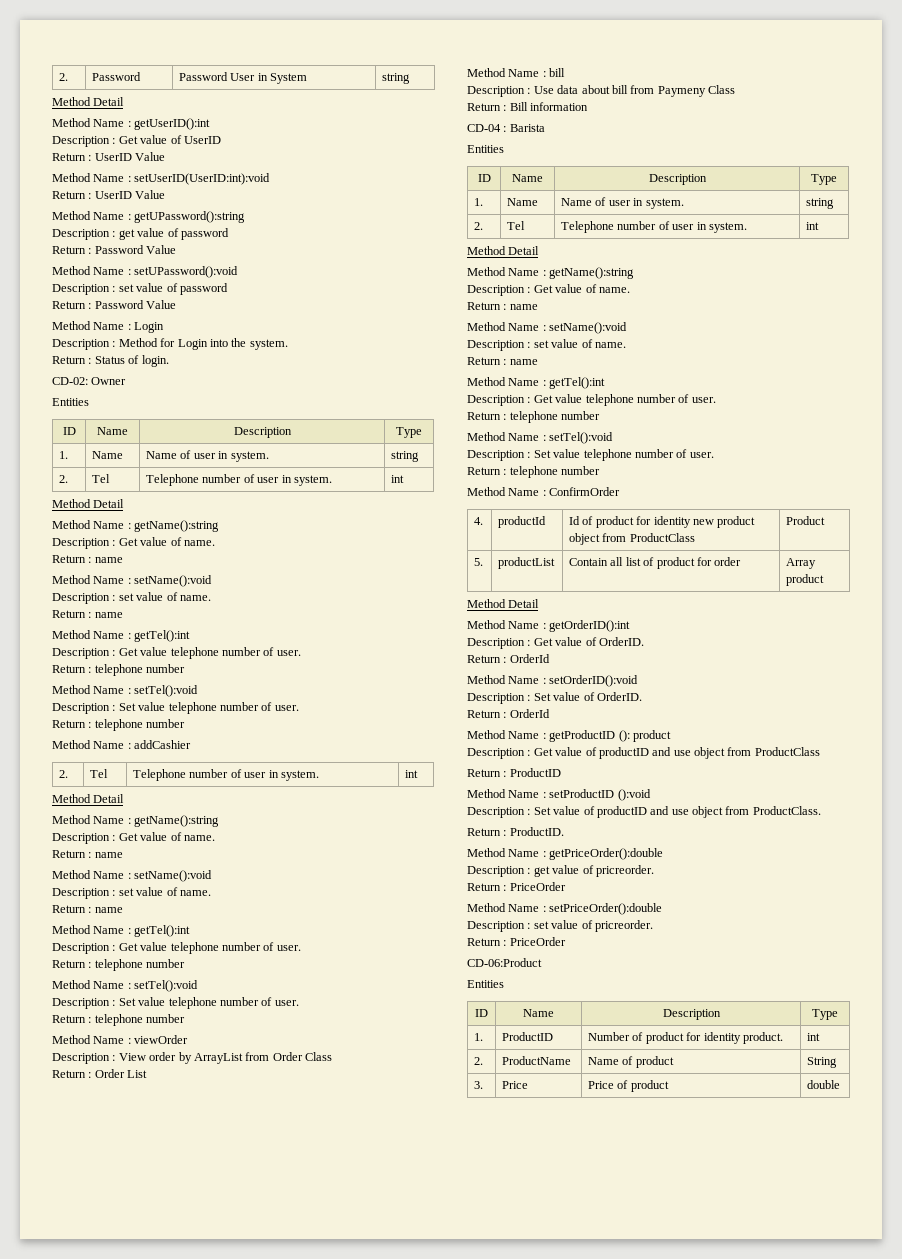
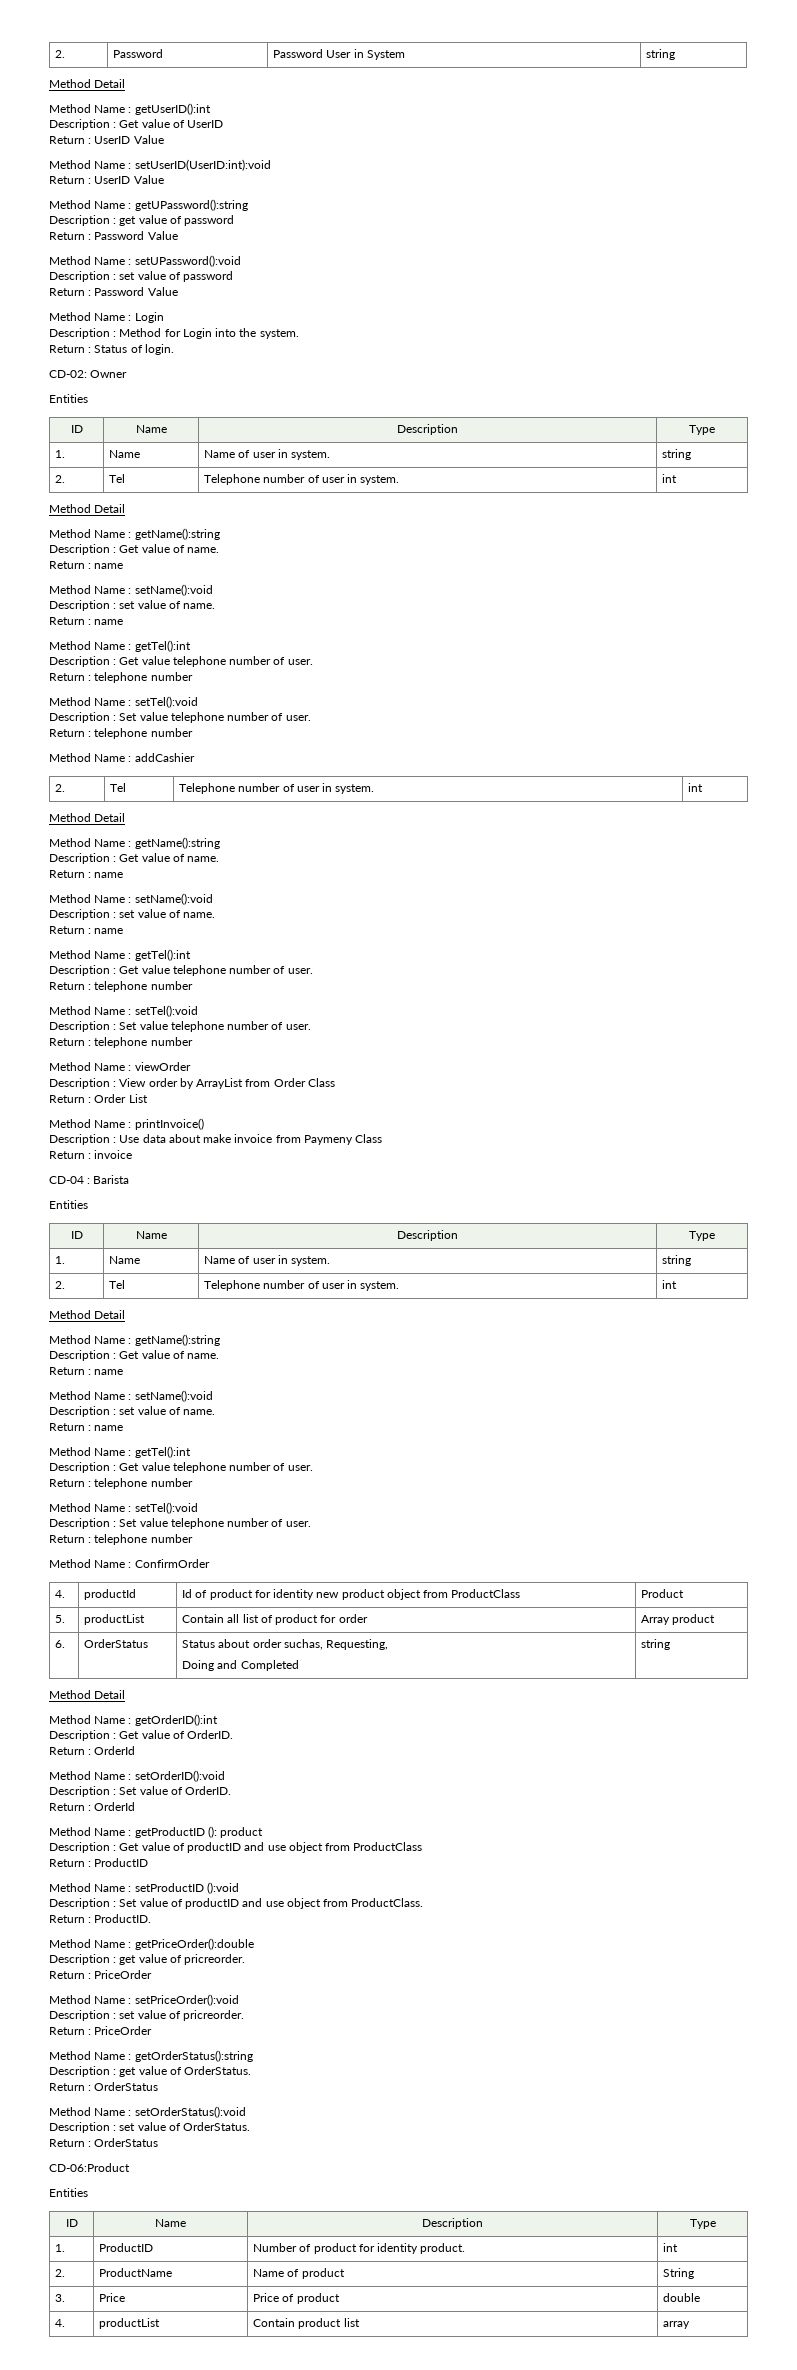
- Method Name : bill
+ Method Name : printInvoice()
- Description : Use data about bill from Paymeny Class
+ Description : Use data about make invoice from Paymeny Class
- Return : Bill information
+ Return : invoice
+ 6. | OrderStatus | Status about order suchas, Requesting,
+ Doing and Completed | string
- Method Name : setPriceOrder():double
+ Method Name : setPriceOrder():void
+ Method Name : getOrderStatus():string
+ Description : get value of OrderStatus.
+ Return : OrderStatus
+ Method Name : setOrderStatus():void
+ Description : set value of OrderStatus.
+ Return : OrderStatus
+ 4. | productList | Contain product list | array

